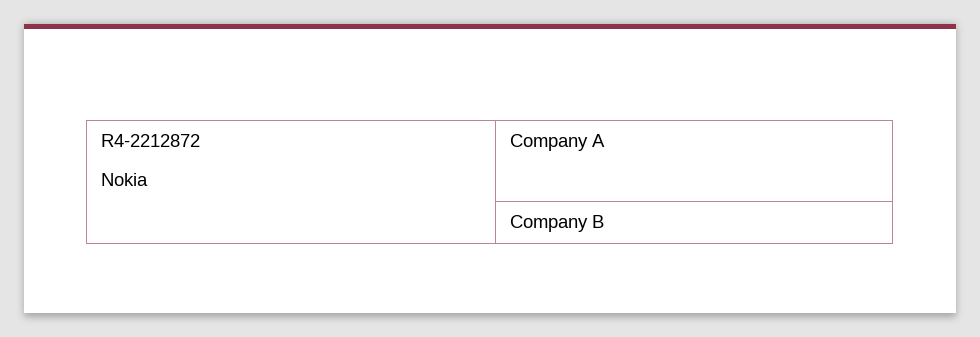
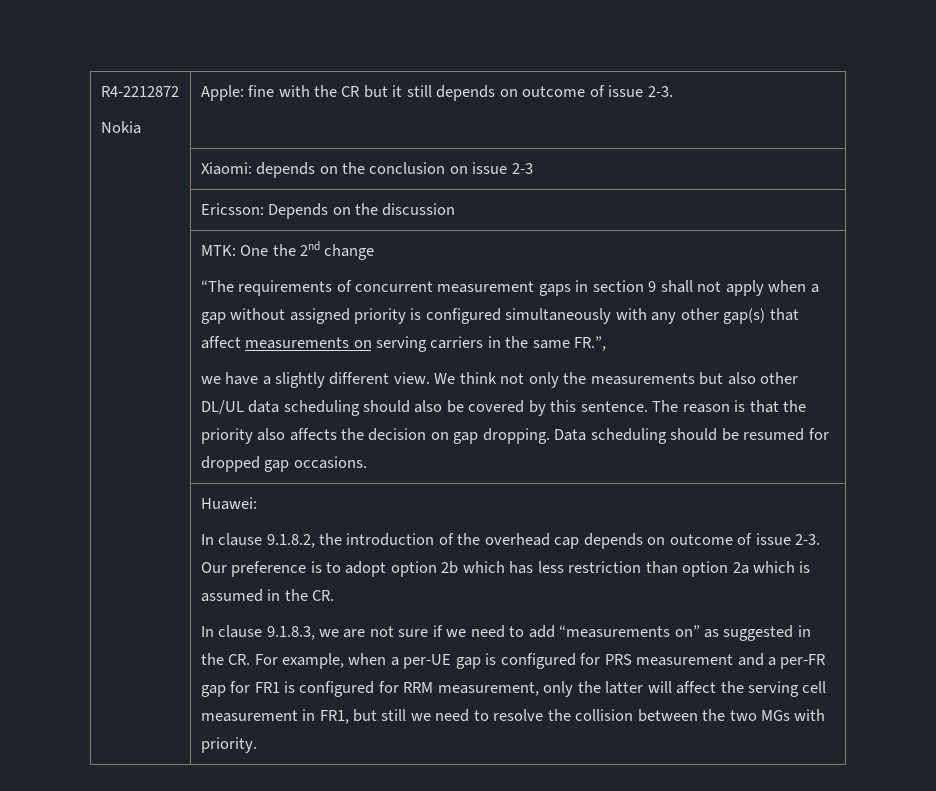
  R4-2212872
- Nokia | Company A
- | Company B
+ Nokia | Apple: fine with the CR but it still depends on outcome of issue 2-3.
+ | Xiaomi: depends on the conclusion on issue 2-3
+ | Ericsson: Depends on the discussion
+ | MTK: One the 2nd change
+ “The requirements of concurrent measurement gaps in section 9 shall not apply when a gap without assigned priority is configured simultaneously with any other gap(s) that affect measurements on serving carriers in the same FR.”,
+ we have a slightly different view. We think not only the measurements but also other DL/UL data scheduling should also be covered by this sentence. The reason is that the priority also affects the decision on gap dropping. Data scheduling should be resumed for dropped gap occasions.
+ | Huawei:
+ In clause 9.1.8.2, the introduction of the overhead cap depends on outcome of issue 2-3. Our preference is to adopt option 2b which has less restriction than option 2a which is assumed in the CR.
+ In clause 9.1.8.3, we are not sure if we need to add “measurements on” as suggested in the CR. For example, when a per-UE gap is configured for PRS measurement and a per-FR gap for FR1 is configured for RRM measurement, only the latter will affect the serving cell measurement in FR1, but still we need to resolve the collision between the two MGs with priority.

